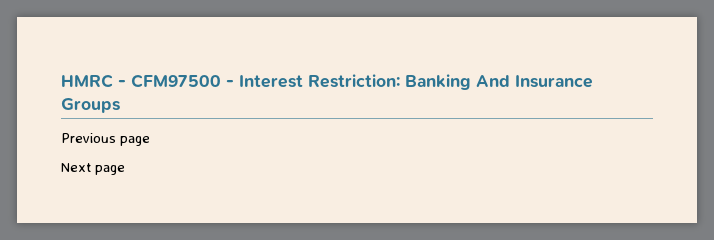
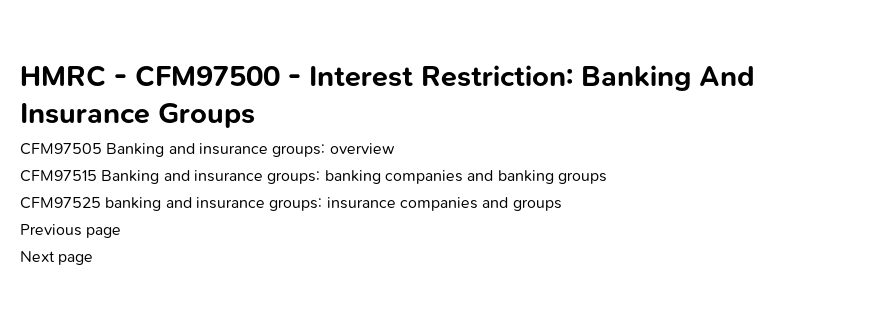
+ CFM97505 Banking and insurance groups: overview
+ CFM97515 Banking and insurance groups: banking companies and banking groups
+ CFM97525 banking and insurance groups: insurance companies and groups

